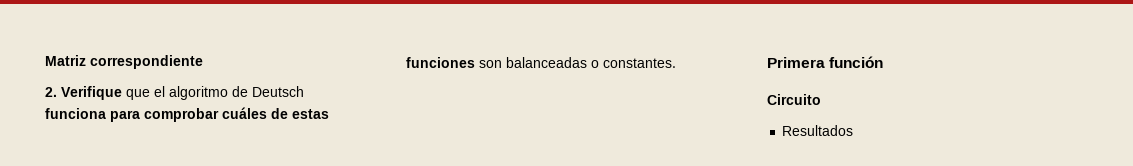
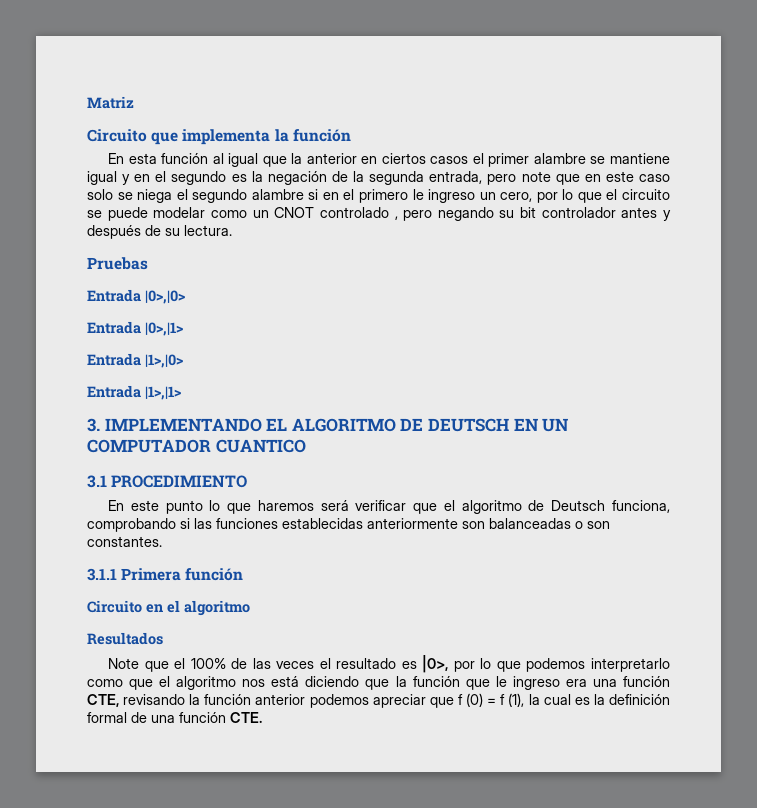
- Matriz correspondiente
- 2. Verifique que el algoritmo de Deutsch funciona para comprobar cuáles de estas funciones son balanceadas o constantes.
+ Matriz
+ Circuito que implementa la función
+ En esta función al igual que la anterior en ciertos casos el primer alambre se mantiene igual y en el segundo es la negación de la segunda entrada, pero note que en este caso solo se niega el segundo alambre si en el primero le ingreso un cero, por lo que el circuito se puede modelar como un CNOT controlado , pero negando su bit controlador antes y después de su lectura.
+ Pruebas
+ Entrada |0>,|0>
+ Entrada |0>,|1>
+ Entrada |1>,|0>
+ Entrada |1>,|1>
+ 3. IMPLEMENTANDO EL ALGORITMO DE DEUTSCH EN UN COMPUTADOR CUANTICO
+ 3.1 PROCEDIMIENTO
+ En este punto lo que haremos será verificar que el algoritmo de Deutsch funciona, comprobando si las funciones establecidas anteriormente son balanceadas o son constantes.
- Primera función
+ 3.1.1 Primera función
- Circuito
+ Circuito en el algoritmo
  Resultados
+ Note que el 100% de las veces el resultado es |0>, por lo que podemos interpretarlo como que el algoritmo nos está diciendo que la función que le ingreso era una función CTE, revisando la función anterior podemos apreciar que f (0) = f (1), la cual es la definición formal de una función CTE.

